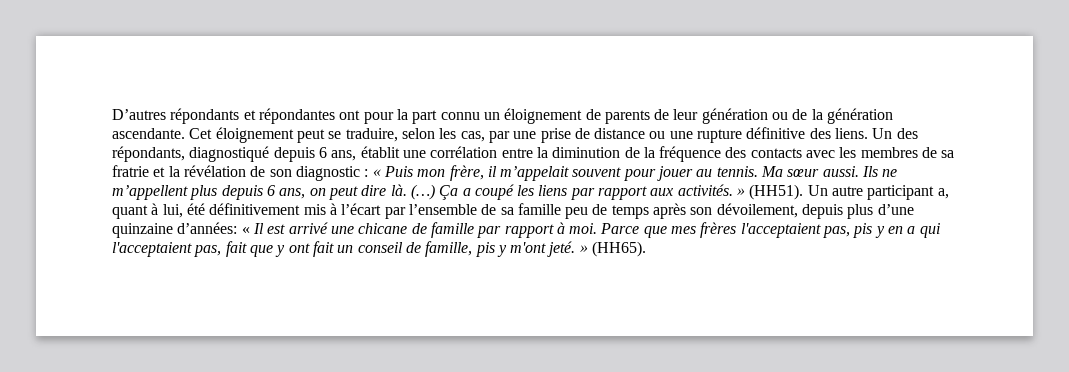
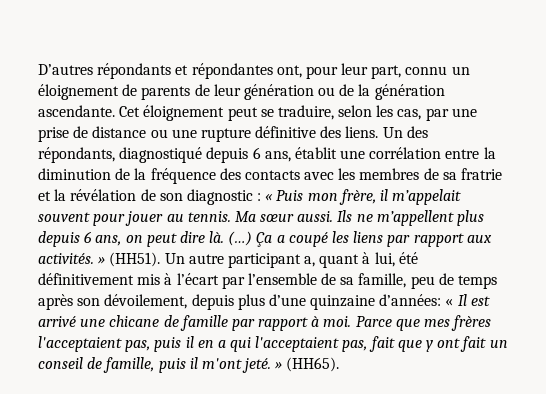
- D’autres répondants et répondantes ont pour la part connu un éloignement de parents de leur génération ou de la génération ascendante.
+ D’autres répondants et répondantes ont, pour leur part, connu un éloignement de parents de leur génération ou de la génération ascendante.
- Un autre participant a, quant à lui, été définitivement mis à l’écart par l’ensemble de sa famille peu de temps après son dévoilement, depuis plus d’une quinzaine d’années: « Il est arrivé une chicane de famille par rapport à moi.
+ Un autre participant a, quant à lui, été définitivement mis à l’écart par l’ensemble de sa famille, peu de temps après son dévoilement, depuis plus d’une quinzaine d’années: « Il est arrivé une chicane de famille par rapport à moi.
- Parce que mes frères l'acceptaient pas, pis y en a qui l'acceptaient pas, fait que y ont fait un conseil de famille, pis y m'ont jeté. » (HH65).
+ Parce que mes frères l'acceptaient pas, puis il en a qui l'acceptaient pas, fait que y ont fait un conseil de famille, puis il m'ont jeté. » (HH65).

